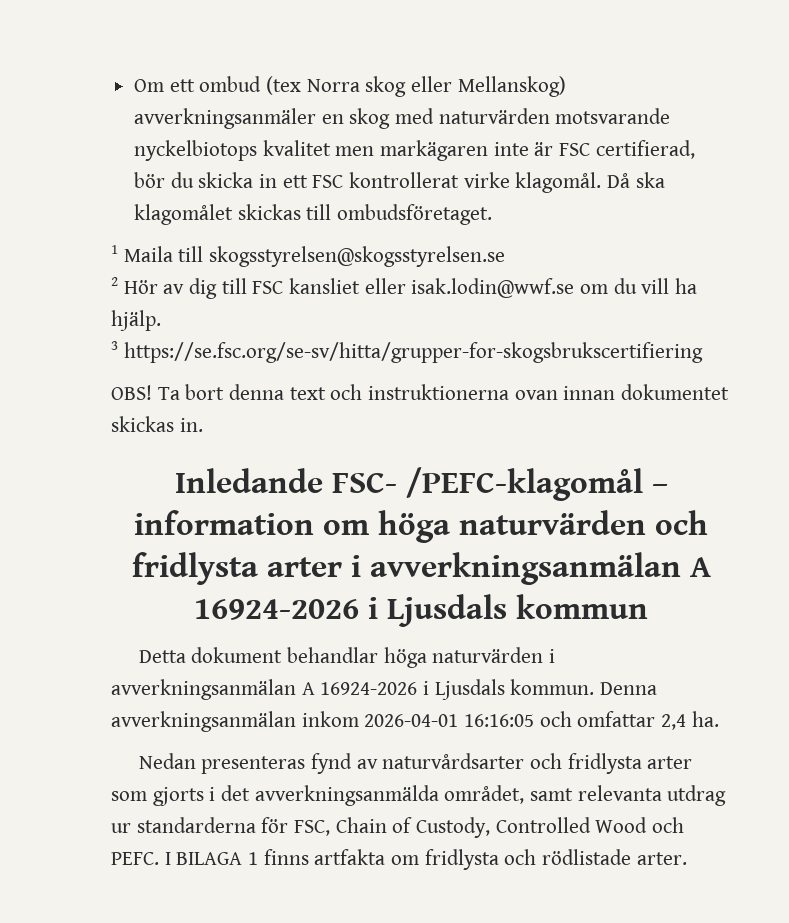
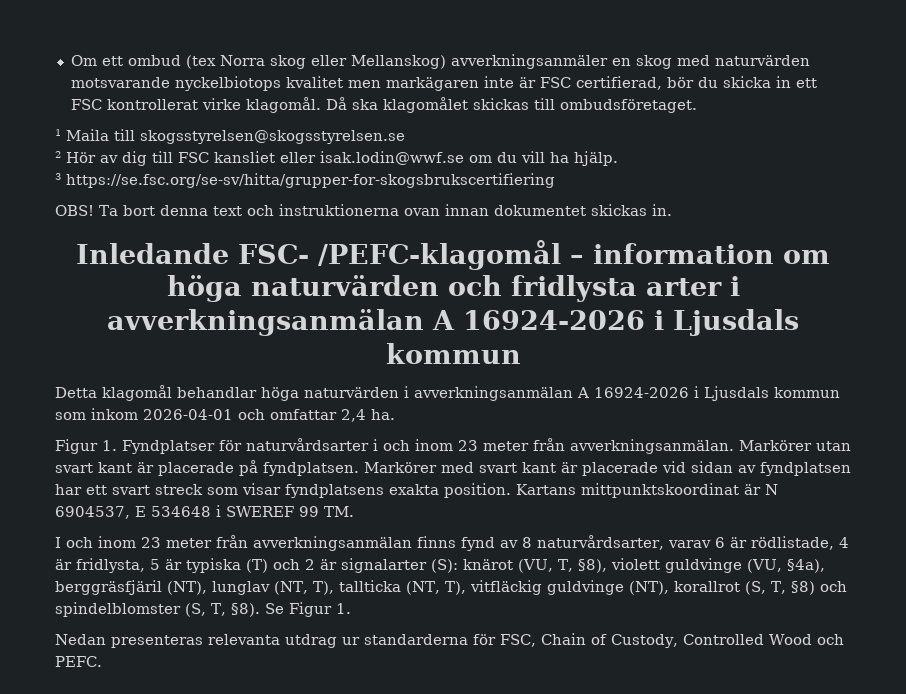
- Detta dokument behandlar höga naturvärden i avverkningsanmälan A 16924-2026 i Ljusdals kommun. Denna avverkningsanmälan inkom 2026-04-01 16:16:05 och omfattar 2,4 ha.
+ Detta klagomål behandlar höga naturvärden i avverkningsanmälan A 16924-2026 i Ljusdals kommun som inkom 2026-04-01 och omfattar 2,4 ha.
- Nedan presenteras fynd av naturvårdsarter och fridlysta arter som gjorts i det avverkningsanmälda området, samt relevanta utdrag ur standarderna för FSC, Chain of Custody, Controlled Wood och PEFC. I BILAGA 1 finns artfakta om fridlysta och rödlistade arter.
+ Figur 1. Fyndplatser för naturvårdsarter i och inom 23 meter från avverkningsanmälan. Markörer utan svart kant är placerade på fyndplatsen. Markörer med svart kant är placerade vid sidan av fyndplatsen har ett svart streck som visar fyndplatsens exakta position. Kartans mittpunktskoordinat är N 6904537, E 534648 i SWEREF 99 TM.
+ I och inom 23 meter från avverkningsanmälan finns fynd av 8 naturvårdsarter, varav 6 är rödlistade, 4 är fridlysta, 5 är typiska (T) och 2 är signalarter (S): knärot (VU, T, §8), violett guldvinge (VU, §4a), berggräsfjäril (NT), lunglav (NT, T), tallticka (NT, T), vitfläckig guldvinge (NT), korallrot (S, T, §8) och spindelblomster (S, T, §8). Se Figur 1.
+ Nedan presenteras relevanta utdrag ur standarderna för FSC, Chain of Custody, Controlled Wood och PEFC.

